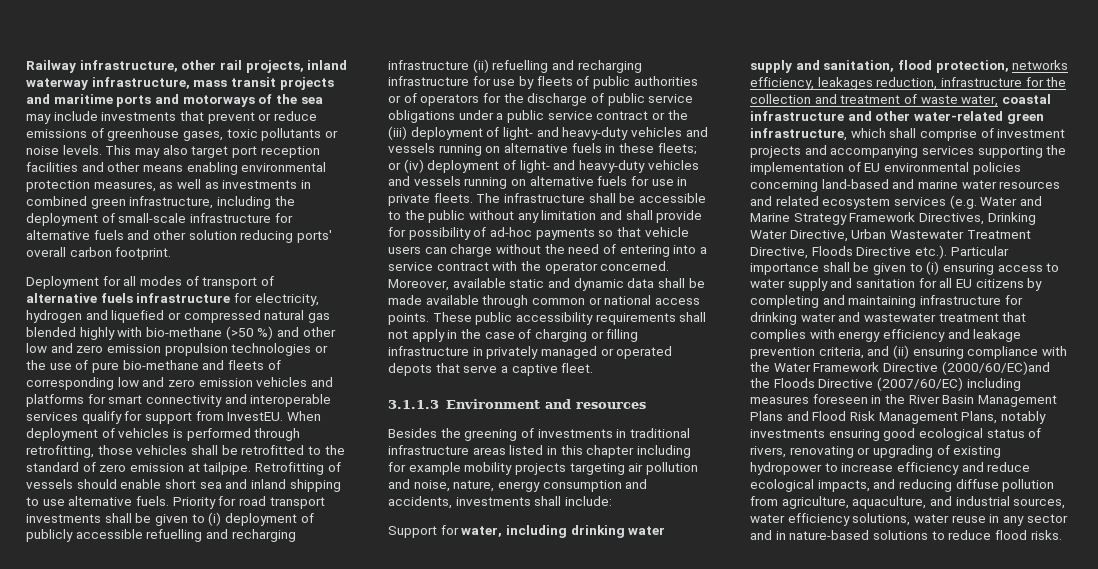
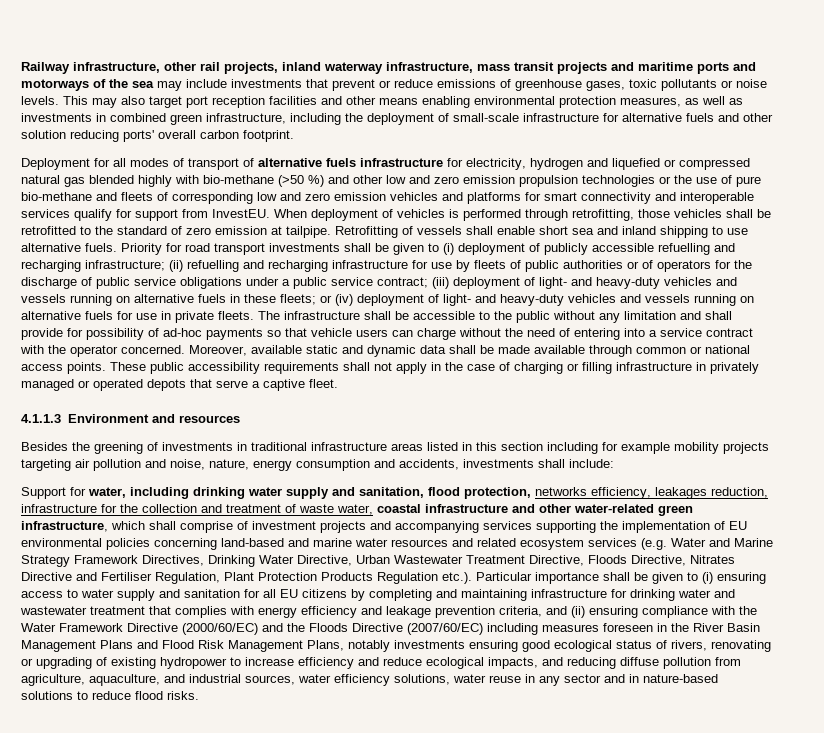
- Retrofitting of vessels should enable short sea and inland shipping to use alternative fuels.
+ Retrofitting of vessels shall enable short sea and inland shipping to use alternative fuels.
- Priority for road transport investments shall be given to (i) deployment of publicly accessible refuelling and recharging infrastructure (ii) refuelling and recharging infrastructure for use by fleets of public authorities or of operators for the discharge of public service obligations under a public service contract or the (iii) deployment of light- and heavy-duty vehicles and vessels running on alternative fuels in these fleets;
+ Priority for road transport investments shall be given to (i) deployment of publicly accessible refuelling and recharging infrastructure; (ii) refuelling and recharging infrastructure for use by fleets of public authorities or of operators for the discharge of public service obligations under a public service contract; (iii) deployment of light- and heavy-duty vehicles and vessels running on alternative fuels in these fleets;
- 3.1.1.3 Environment and resources
+ 4.1.1.3 Environment and resources
- Besides the greening of investments in traditional infrastructure areas listed in this chapter including for example mobility projects targeting air pollution and noise, nature, energy consumption and accidents, investments shall include:
+ Besides the greening of investments in traditional infrastructure areas listed in this section including for example mobility projects targeting air pollution and noise, nature, energy consumption and accidents, investments shall include:
- Support for water, including drinking water supply and sanitation, flood protection, networks efficiency, leakages reduction, infrastructure for the collection and treatment of waste water, coastal infrastructure and other water-related green infrastructure, which shall comprise of investment projects and accompanying services supporting the implementation of EU environmental policies concerning land-based and marine water resources and related ecosystem services (e.g. Water and Marine Strategy Framework Directives, Drinking Water Directive, Urban Wastewater Treatment Directive, Floods Directive etc.). Particular importance shall be given to (i) ensuring access to water supply and sanitation for all EU citizens by completing and maintaining infrastructure for drinking water and wastewater treatment that complies with energy efficiency and leakage prevention criteria, and (ii) ensuring compliance with the Water Framework Directive (2000/60/EC)and the Floods Directive (2007/60/EC) including measures foreseen in the River Basin Management Plans and Flood Risk Management Plans, notably investments ensuring good ecological status of rivers, renovating or upgrading of existing hydropower to increase efficiency and reduce ecological impacts, and reducing diffuse pollution from agriculture, aquaculture, and industrial sources, water efficiency solutions, water reuse in any sector and in nature-based solutions to reduce flood risks.
+ Support for water, including drinking water supply and sanitation, flood protection, networks efficiency, leakages reduction, infrastructure for the collection and treatment of waste water, coastal infrastructure and other water-related green infrastructure, which shall comprise of investment projects and accompanying services supporting the implementation of EU environmental policies concerning land-based and marine water resources and related ecosystem services (e.g. Water and Marine Strategy Framework Directives, Drinking Water Directive, Urban Wastewater Treatment Directive, Floods Directive, Nitrates Directive and Fertiliser Regulation, Plant Protection Products Regulation etc.). Particular importance shall be given to (i) ensuring access to water supply and sanitation for all EU citizens by completing and maintaining infrastructure for drinking water and wastewater treatment that complies with energy efficiency and leakage prevention criteria, and (ii) ensuring compliance with the Water Framework Directive (2000/60/EC) and the Floods Directive (2007/60/EC) including measures foreseen in the River Basin Management Plans and Flood Risk Management Plans, notably investments ensuring good ecological status of rivers, renovating or upgrading of existing hydropower to increase efficiency and reduce ecological impacts, and reducing diffuse pollution from agriculture, aquaculture, and industrial sources, water efficiency solutions, water reuse in any sector and in nature-based solutions to reduce flood risks.

